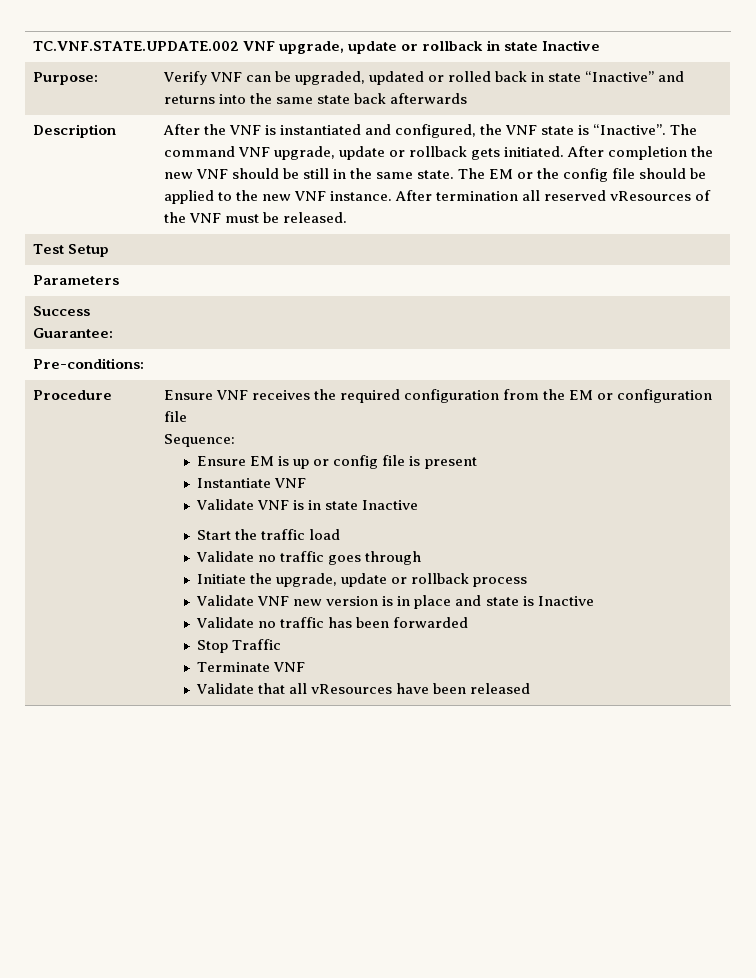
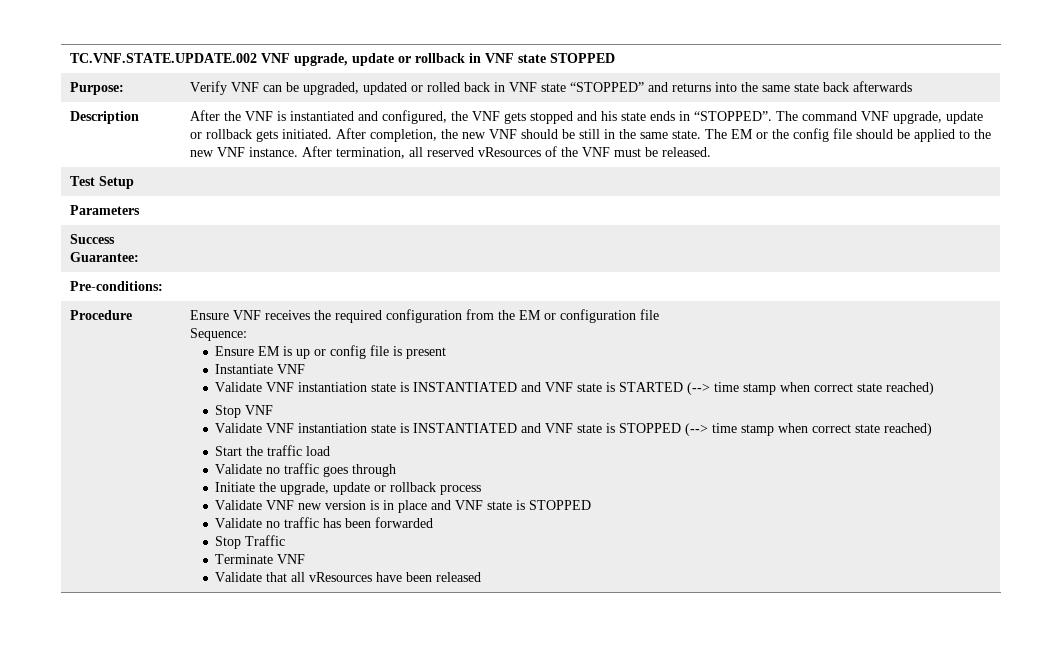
- TC.VNF.STATE.UPDATE.002 VNF upgrade, update or rollback in state Inactive
+ TC.VNF.STATE.UPDATE.002 VNF upgrade, update or rollback in VNF state STOPPED
- Purpose: | Verify VNF can be upgraded, updated or rolled back in state “Inactive” and returns into the same state back afterwards
+ Purpose: | Verify VNF can be upgraded, updated or rolled back in VNF state “STOPPED” and returns into the same state back afterwards
- After the VNF is instantiated and configured, the VNF state is “Inactive”.
+ After the VNF is instantiated and configured, the VNF gets stopped and his state ends in “STOPPED”.
- After completion the new VNF should be still in the same state.
+ After completion, the new VNF should be still in the same state.
- After termination all reserved vResources of the VNF must be released.
+ After termination, all reserved vResources of the VNF must be released.
- Validate VNF is in state Inactive
+ Validate VNF instantiation state is INSTANTIATED and VNF state is STARTED (--> time stamp when correct state reached)
+ Stop VNF
+ Validate VNF instantiation state is INSTANTIATED and VNF state is STOPPED (--> time stamp when correct state reached)
- Validate VNF new version is in place and state is Inactive
+ Validate VNF new version is in place and VNF state is STOPPED

